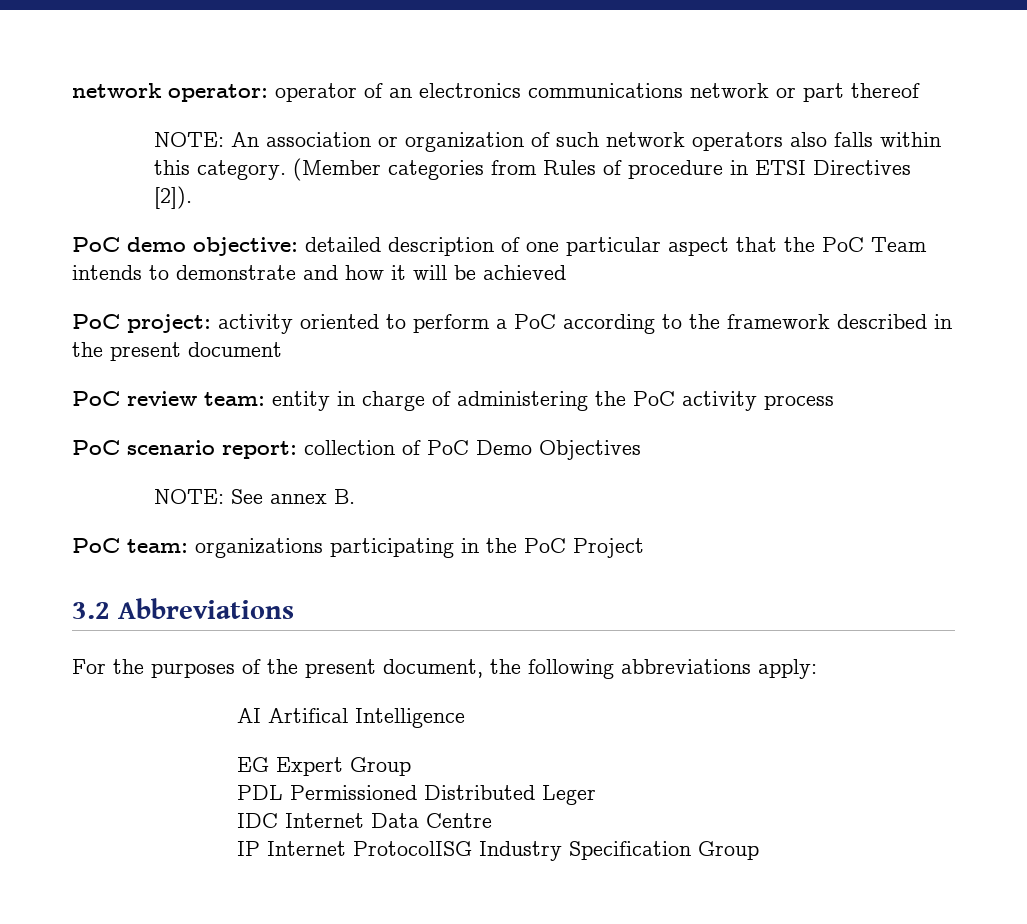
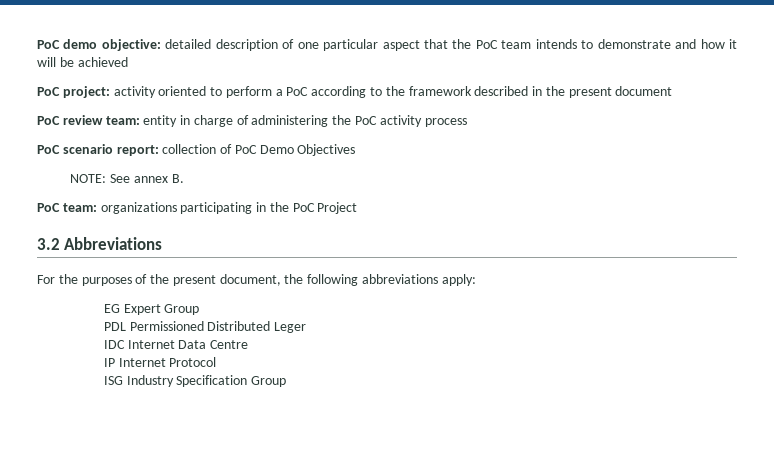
- network operator: operator of an electronics communications network or part thereof
- NOTE: An association or organization of such network operators also falls within this category. (Member categories from Rules of procedure in ETSI Directives [2]).
- PoC demo objective: detailed description of one particular aspect that the PoC Team intends to demonstrate and how it will be achieved
+ PoC demo objective: detailed description of one particular aspect that the PoC team intends to demonstrate and how it will be achieved
- AI Artifical Intelligence
- IP Internet ProtocolISG Industry Specification Group
+ IP Internet Protocol
+ ISG Industry Specification Group

